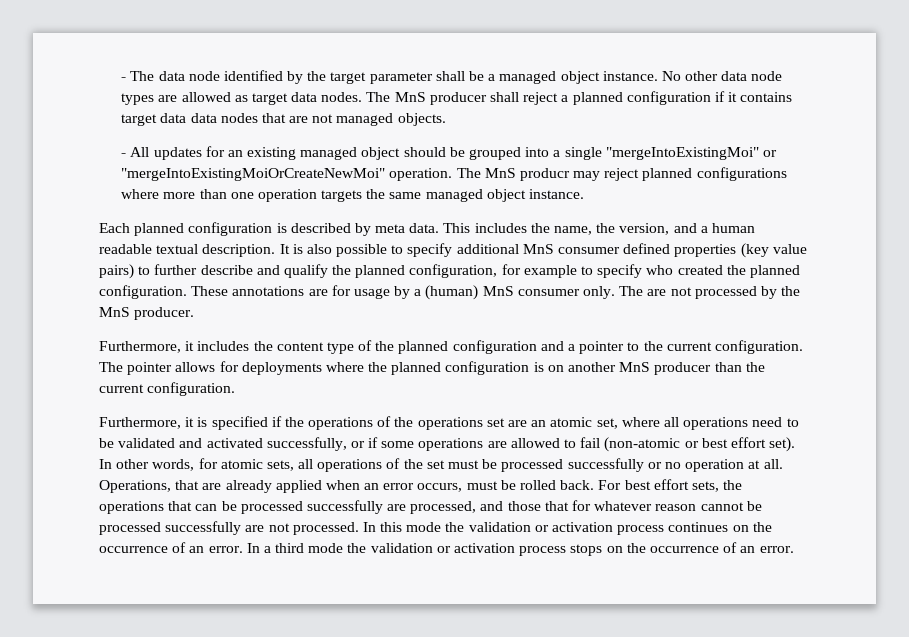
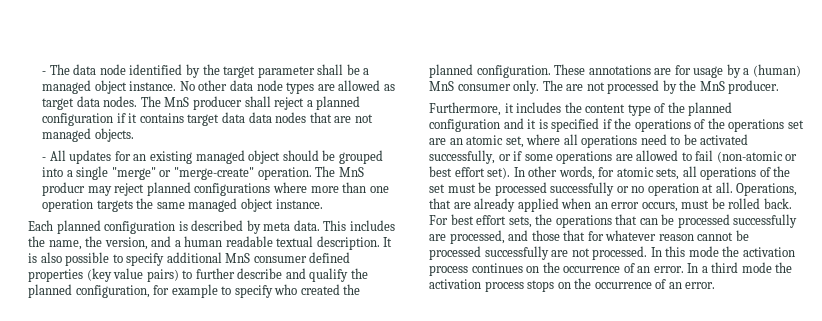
- - All updates for an existing managed object should be grouped into a single "mergeIntoExistingMoi" or "mergeIntoExistingMoiOrCreateNewMoi" operation.
+ - All updates for an existing managed object should be grouped into a single "merge" or "merge-create" operation.
- Furthermore, it includes the content type of the planned configuration and a pointer to the current configuration. The pointer allows for deployments where the planned configuration is on another MnS producer than the current configuration.
- Furthermore, it is specified if the operations of the operations set are an atomic set, where all operations need to be validated and activated successfully, or if some operations are allowed to fail (non-atomic or best effort set).
+ Furthermore, it includes the content type of the planned configuration and it is specified if the operations of the operations set are an atomic set, where all operations need to be activated successfully, or if some operations are allowed to fail (non-atomic or best effort set).
- In this mode the validation or activation process continues on the occurrence of an error.
+ In this mode the activation process continues on the occurrence of an error.
- In a third mode the validation or activation process stops on the occurrence of an error.
+ In a third mode the activation process stops on the occurrence of an error.

